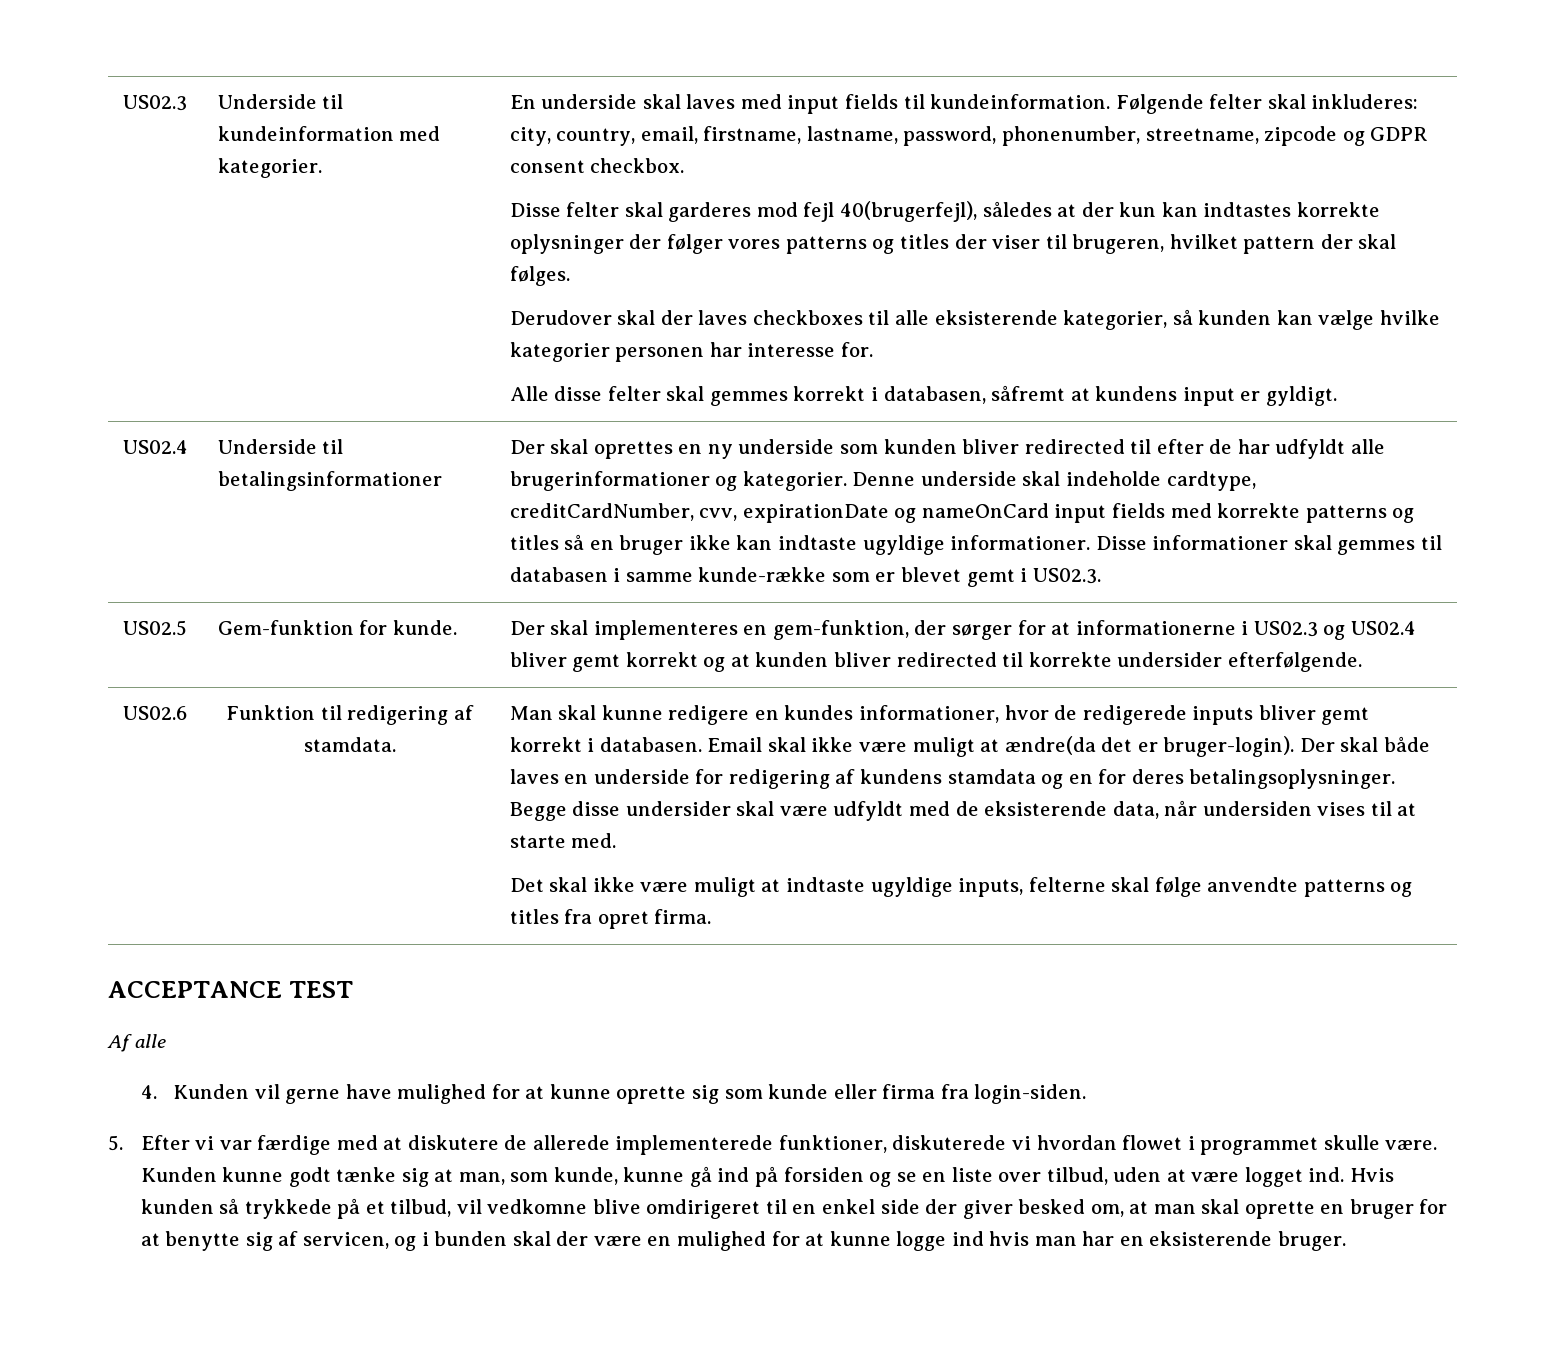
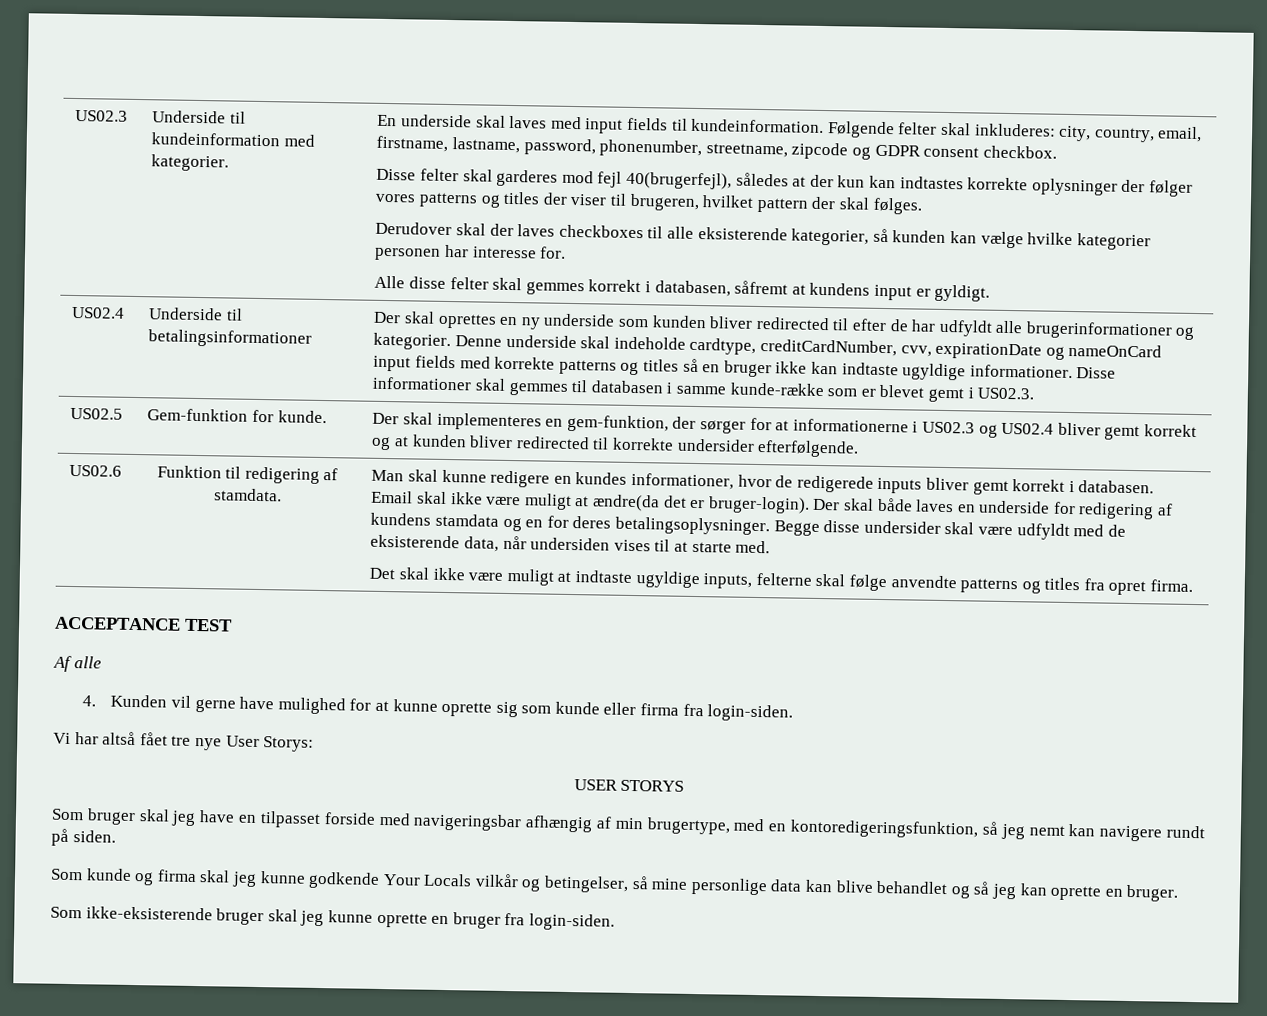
- 5. Efter vi var færdige med at diskutere de allerede implementerede funktioner, diskuterede vi hvordan flowet i programmet skulle være. Kunden kunne godt tænke sig at man, som kunde, kunne gå ind på forsiden og se en liste over tilbud, uden at være logget ind. Hvis kunden så trykkede på et tilbud, vil vedkomne blive omdirigeret til en enkel side der giver besked om, at man skal oprette en bruger for at benytte sig af servicen, og i bunden skal der være en mulighed for at kunne logge ind hvis man har en eksisterende bruger.
+ Vi har altså fået tre nye User Storys:
+ USER STORYS
+ Som bruger skal jeg have en tilpasset forside med navigeringsbar afhængig af min brugertype, med en kontoredigeringsfunktion, så jeg nemt kan navigere rundt på siden.
+ Som kunde og firma skal jeg kunne godkende Your Locals vilkår og betingelser, så mine personlige data kan blive behandlet og så jeg kan oprette en bruger.
+ Som ikke-eksisterende bruger skal jeg kunne oprette en bruger fra login-siden.

